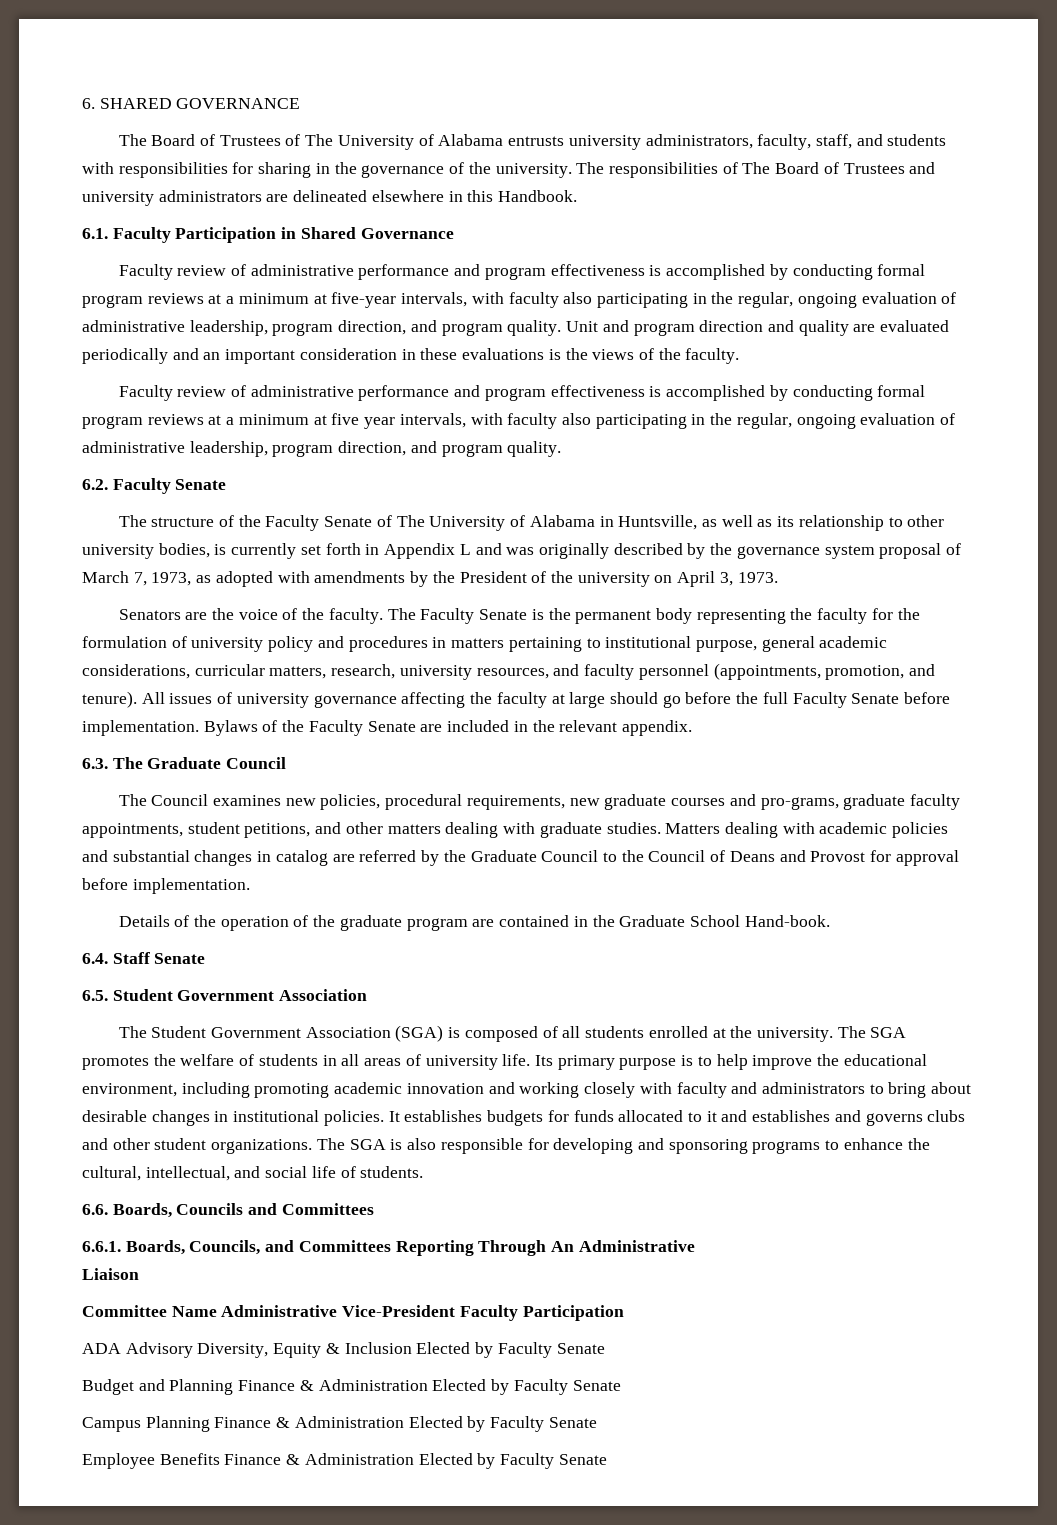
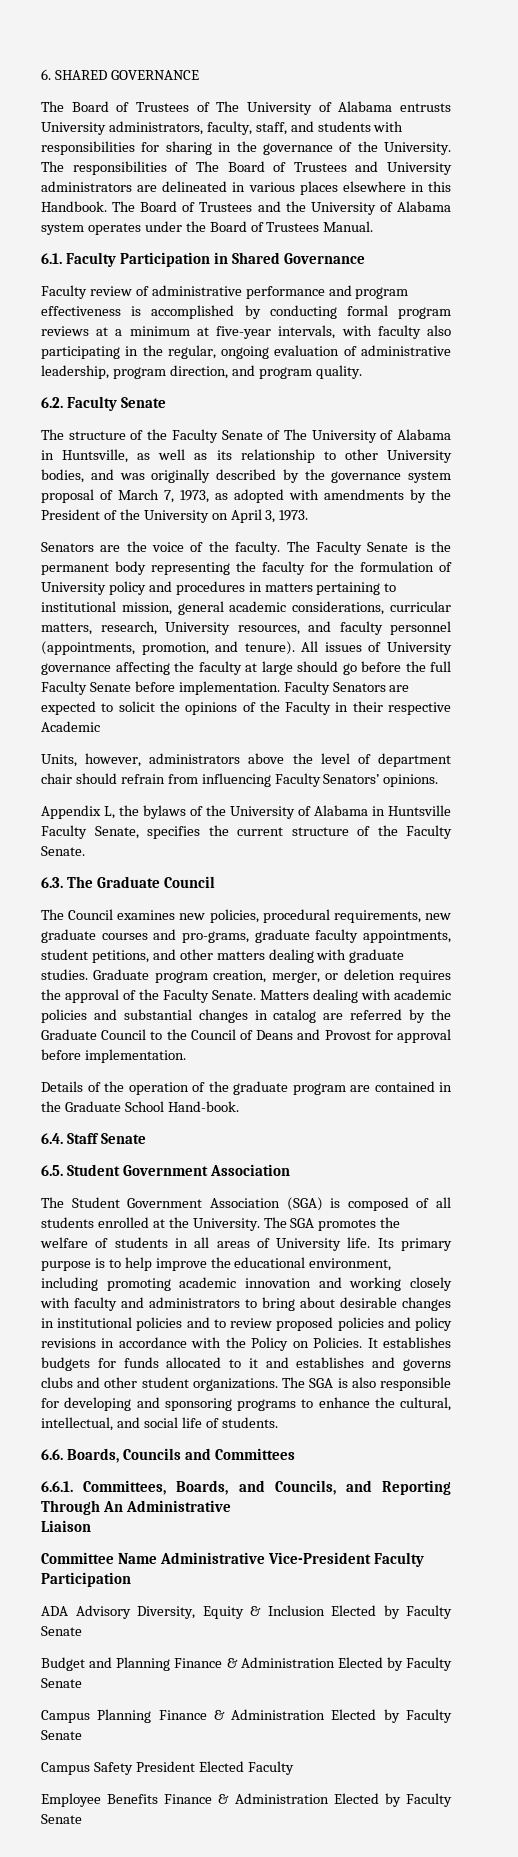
- The Board of Trustees of The University of Alabama entrusts university administrators, faculty, staff, and students with responsibilities for sharing in the governance of the university.
+ The Board of Trustees of The University of Alabama entrusts University administrators, faculty, staff, and students with responsibilities for sharing in the governance of the University.
- The responsibilities of The Board of Trustees and university administrators are delineated elsewhere in this Handbook.
+ The responsibilities of The Board of Trustees and University administrators are delineated in various places elsewhere in this Handbook. The Board of Trustees and the University of Alabama system operates under the Board of Trustees Manual.
- Unit and program direction and quality are evaluated periodically and an important consideration in these evaluations is the views of the faculty.
- Faculty review of administrative performance and program effectiveness is accomplished by conducting formal program reviews at a minimum at five year intervals, with faculty also participating in the regular, ongoing evaluation of administrative leadership, program direction, and program quality.
- The structure of the Faculty Senate of The University of Alabama in Huntsville, as well as its relationship to other university bodies, is currently set forth in Appendix L and was originally described by the governance system proposal of March 7, 1973, as adopted with amendments by the President of the university on April 3, 1973.
+ The structure of the Faculty Senate of The University of Alabama in Huntsville, as well as its relationship to other University bodies, and was originally described by the governance system proposal of March 7, 1973, as adopted with amendments by the President of the University on April 3, 1973.
- The Faculty Senate is the permanent body representing the faculty for the formulation of university policy and procedures in matters pertaining to institutional purpose, general academic considerations, curricular matters, research, university resources, and faculty personnel (appointments, promotion, and tenure).
+ The Faculty Senate is the permanent body representing the faculty for the formulation of University policy and procedures in matters pertaining to institutional mission, general academic considerations, curricular matters, research, University resources, and faculty personnel (appointments, promotion, and tenure).
- All issues of university governance affecting the faculty at large should go before the full Faculty Senate before implementation.
+ All issues of University governance affecting the faculty at large should go before the full Faculty Senate before implementation.
- Bylaws of the Faculty Senate are included in the relevant appendix.
+ Faculty Senators are expected to solicit the opinions of the Faculty in their respective Academic
+ Units, however, administrators above the level of department chair should refrain from influencing Faculty Senators’ opinions.
+ Appendix L, the bylaws of the University of Alabama in Huntsville Faculty Senate, specifies the current structure of the Faculty Senate.
+ Graduate program creation, merger, or deletion requires the approval of the Faculty Senate.
- The Student Government Association (SGA) is composed of all students enrolled at the university.
+ The Student Government Association (SGA) is composed of all students enrolled at the University.
- The SGA promotes the welfare of students in all areas of university life.
+ The SGA promotes the welfare of students in all areas of University life.
- Its primary purpose is to help improve the educational environment, including promoting academic innovation and working closely with faculty and administrators to bring about desirable changes in institutional policies.
+ Its primary purpose is to help improve the educational environment, including promoting academic innovation and working closely with faculty and administrators to bring about desirable changes in institutional policies and to review proposed policies and policy revisions in accordance with the Policy on Policies.
- 6.6.1. Boards, Councils, and Committees Reporting Through An Administrative
+ 6.6.1. Committees, Boards, and Councils, and Reporting Through An Administrative
+ Campus Safety President Elected Faculty

